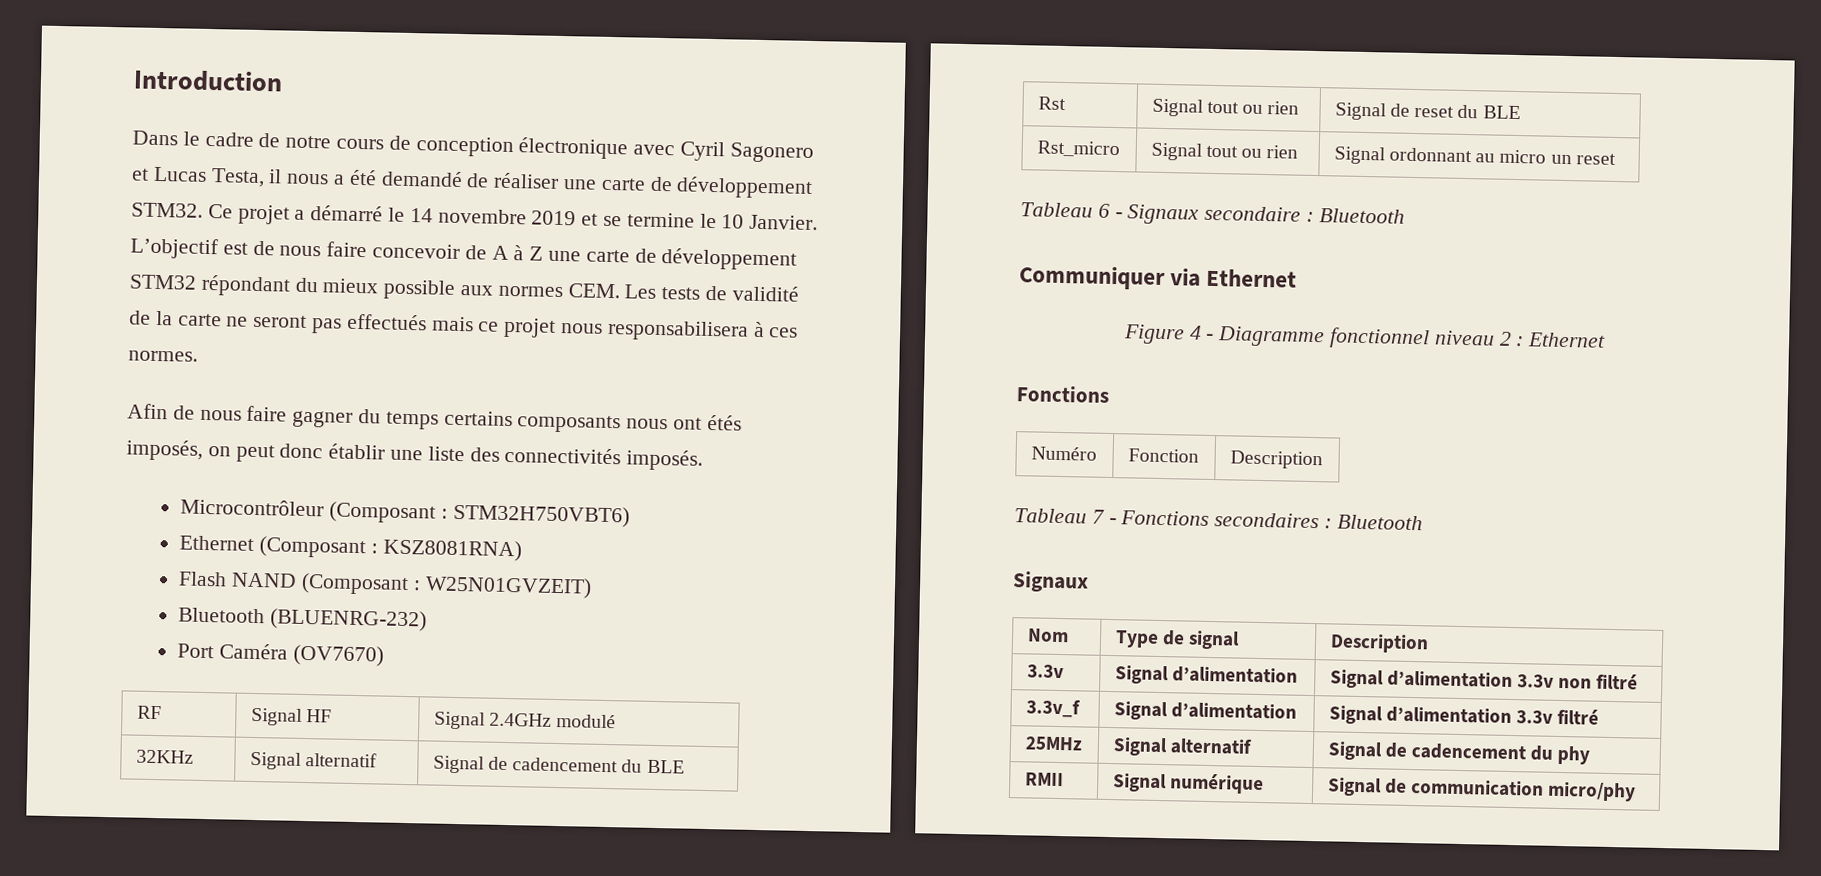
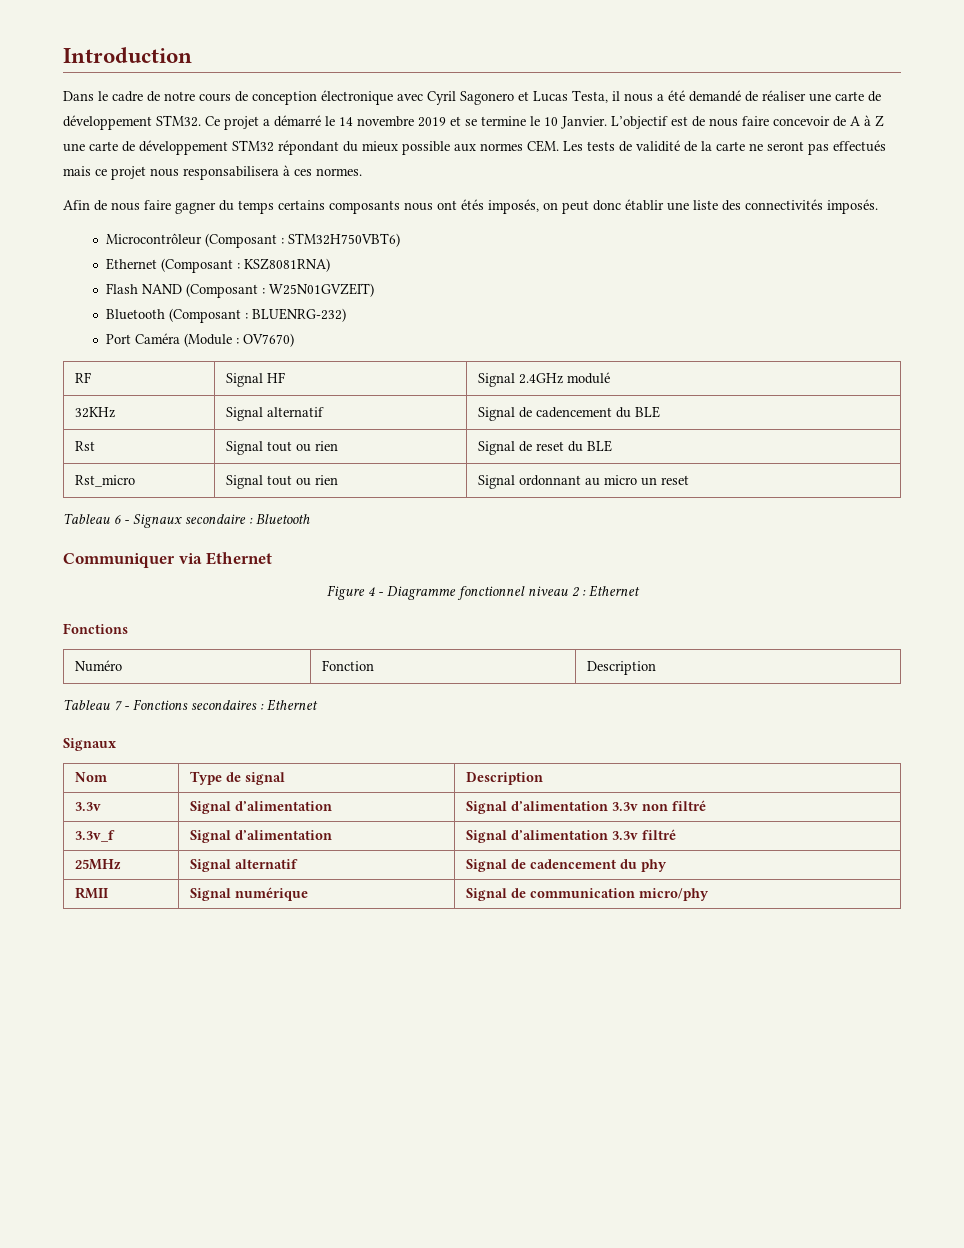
- Bluetooth (BLUENRG-232)
+ Bluetooth (Composant : BLUENRG-232)
- Port Caméra (OV7670)
+ Port Caméra (Module : OV7670)
- Tableau 7 - Fonctions secondaires : Bluetooth
+ Tableau 7 - Fonctions secondaires : Ethernet

